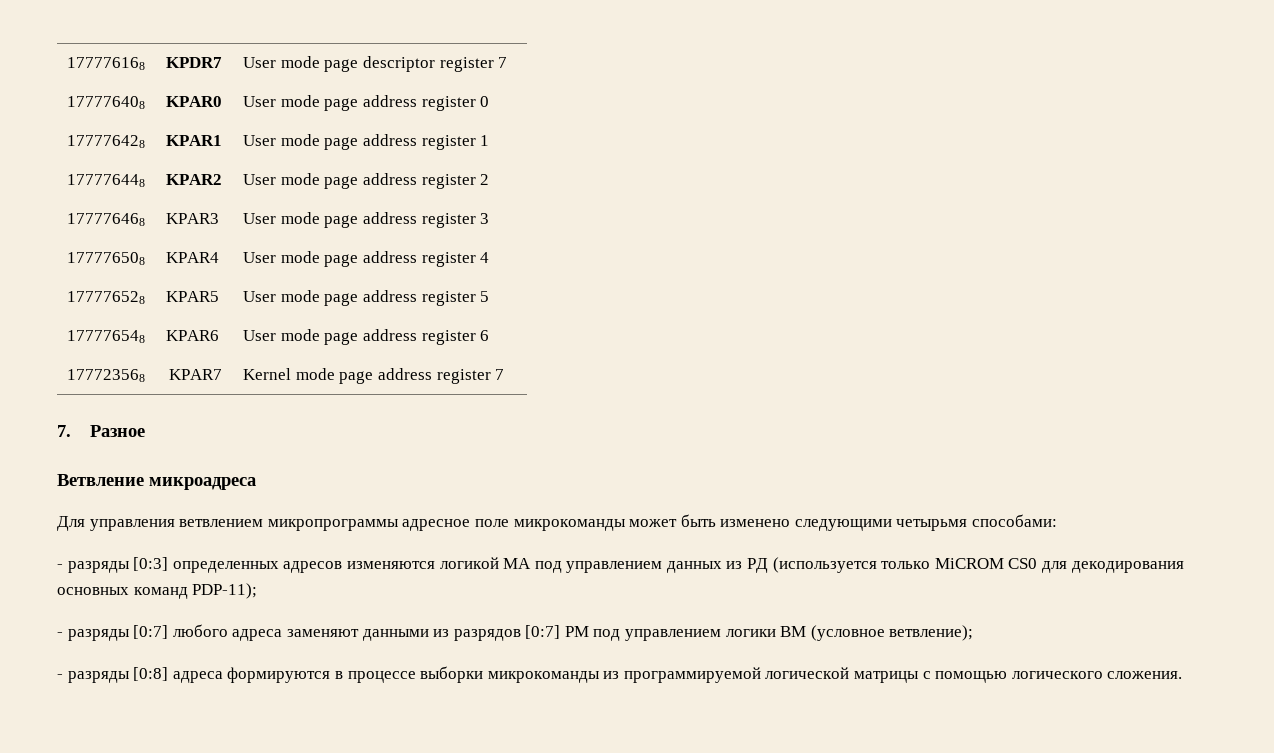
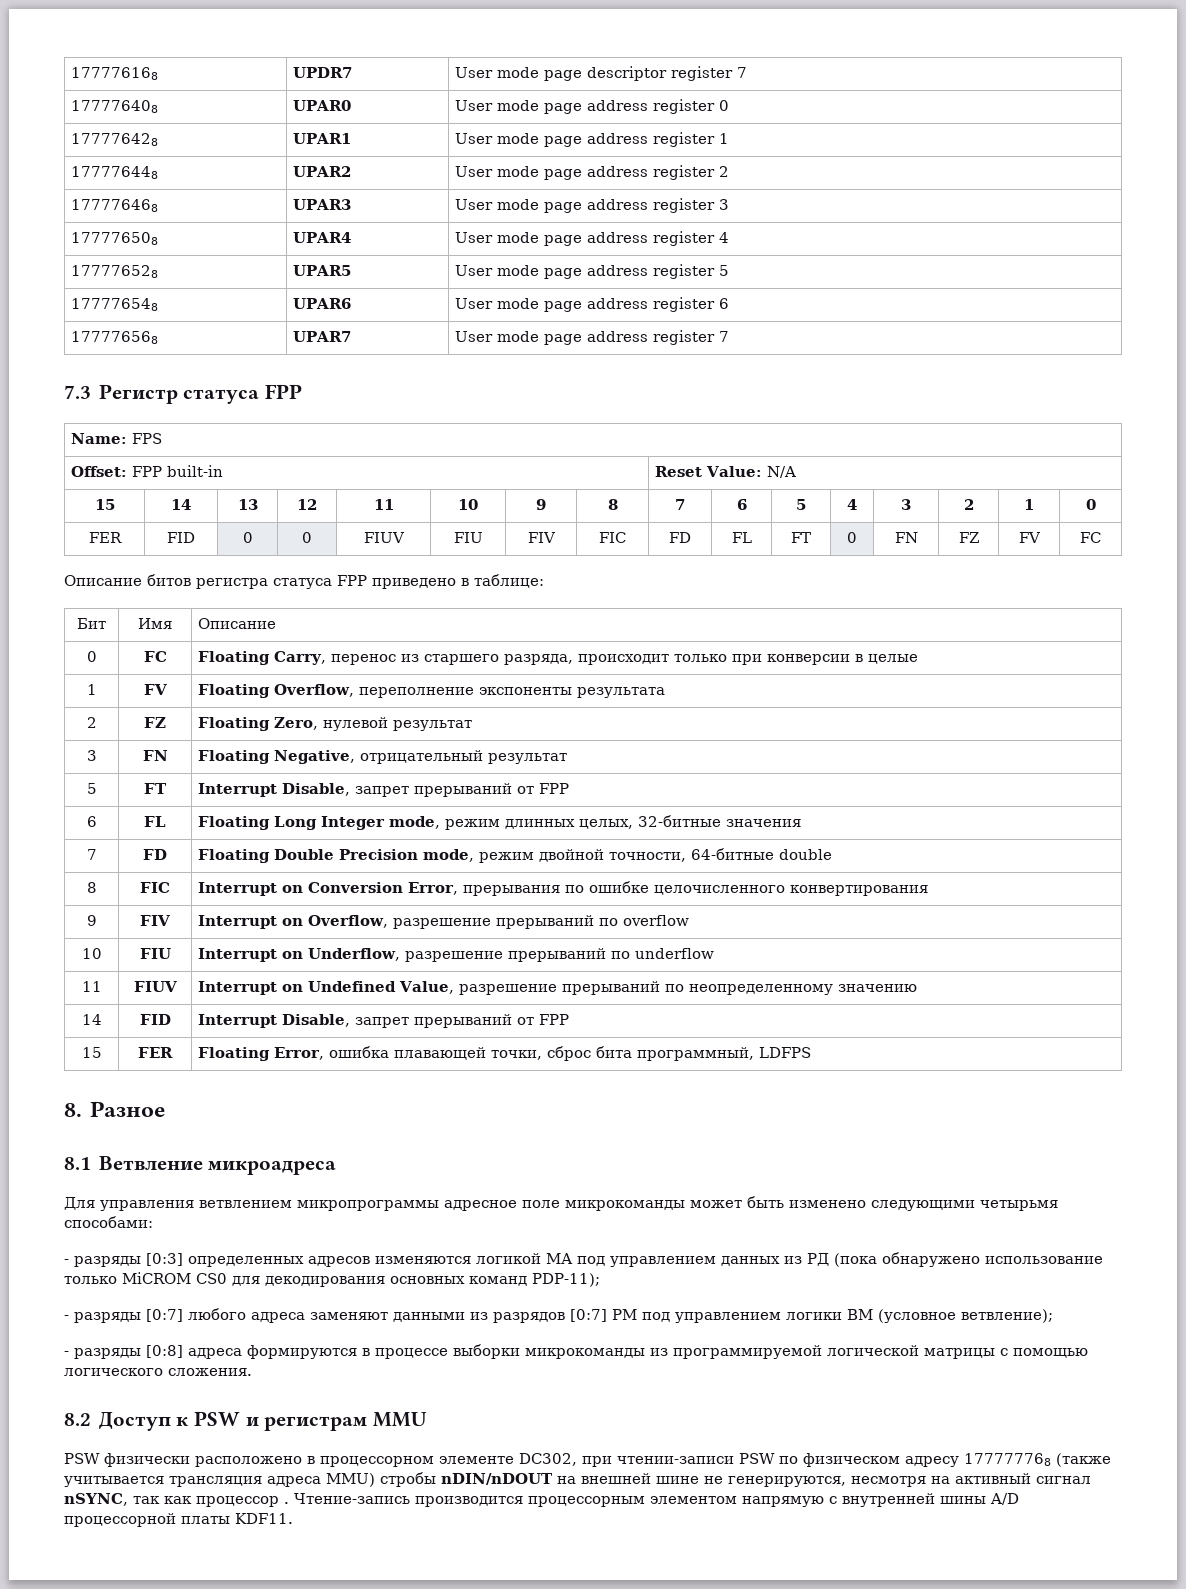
- 177776168 | KPDR7 | User mode page descriptor register 7
+ 177776168 | UPDR7 | User mode page descriptor register 7
- 177776408 | KPAR0 | User mode page address register 0
+ 177776408 | UPAR0 | User mode page address register 0
- 177776428 | KPAR1 | User mode page address register 1
+ 177776428 | UPAR1 | User mode page address register 1
- 177776448 | KPAR2 | User mode page address register 2
+ 177776448 | UPAR2 | User mode page address register 2
- 177776468 | KPAR3 | User mode page address register 3
+ 177776468 | UPAR3 | User mode page address register 3
- 177776508 | KPAR4 | User mode page address register 4
+ 177776508 | UPAR4 | User mode page address register 4
- 177776528 | KPAR5 | User mode page address register 5
+ 177776528 | UPAR5 | User mode page address register 5
- 177776548 | KPAR6 | User mode page address register 6
+ 177776548 | UPAR6 | User mode page address register 6
- 177723568 | KPAR7 | Kernel mode page address register 7
+ 177776568 | UPAR7 | User mode page address register 7
- 7. Разное
+ 7.3 Регистр статуса FPP
+ Name: FPS
+ Offset: FPP built-in | Reset Value: N/A
+ 15 | 14 | 13 | 12 | 11 | 10 | 9 | 8 | 7 | 6 | 5 | 4 | 3 | 2 | 1 | 0
+ FER | FID | 0 | 0 | FIUV | FIU | FIV | FIC | FD | FL | FT | 0 | FN | FZ | FV | FC
+ Описание битов регистра статуса FPP приведено в таблице:
+ Бит | Имя | Описание
+ 0 | FC | Floating Carry, перенос из старшего разряда, происходит только при конверсии в целые
+ 1 | FV | Floating Overflow, переполнение экспоненты результата
+ 2 | FZ | Floating Zero, нулевой результат
+ 3 | FN | Floating Negative, отрицательный результат
+ 5 | FT | Interrupt Disable, запрет прерываний от FPP
+ 6 | FL | Floating Long Integer mode, режим длинных целых, 32-битные значения
+ 7 | FD | Floating Double Precision mode, режим двойной точности, 64-битные double
+ 8 | FIC | Interrupt on Conversion Error, прерывания по ошибке целочисленного конвертирования
+ 9 | FIV | Interrupt on Overflow, разрешение прерываний по overflow
+ 10 | FIU | Interrupt on Underflow, разрешение прерываний по underflow
+ 11 | FIUV | Interrupt on Undefined Value, разрешение прерываний по неопределенному значению
+ 14 | FID | Interrupt Disable, запрет прерываний от FPP
+ 15 | FER | Floating Error, ошибка плавающей точки, сброс бита программный, LDFPS
+ 8. Разное
- Ветвление микроадреса
+ 8.1 Ветвление микроадреса
- - разряды [0:3] определенных адресов изменяются логикой МА под управлением данных из РД (используется только MiCROM CS0 для декодирования основных команд PDP-11);
+ - разряды [0:3] определенных адресов изменяются логикой МА под управлением данных из РД (пока обнаружено использование только MiCROM CS0 для декодирования основных команд PDP-11);
+ 8.2 Доступ к PSW и регистрам MMU
+ PSW физически расположено в процессорном элементе DC302, при чтении-записи PSW по физическом адресу 177777768 (также учитывается трансляция адреса MMU) стробы nDIN/nDOUT на внешней шине не генерируются, несмотря на активный сигнал nSYNC, так как процессор . Чтение-запись производится процессорным элементом напрямую с внутренней шины A/D процессорной платы KDF11.

